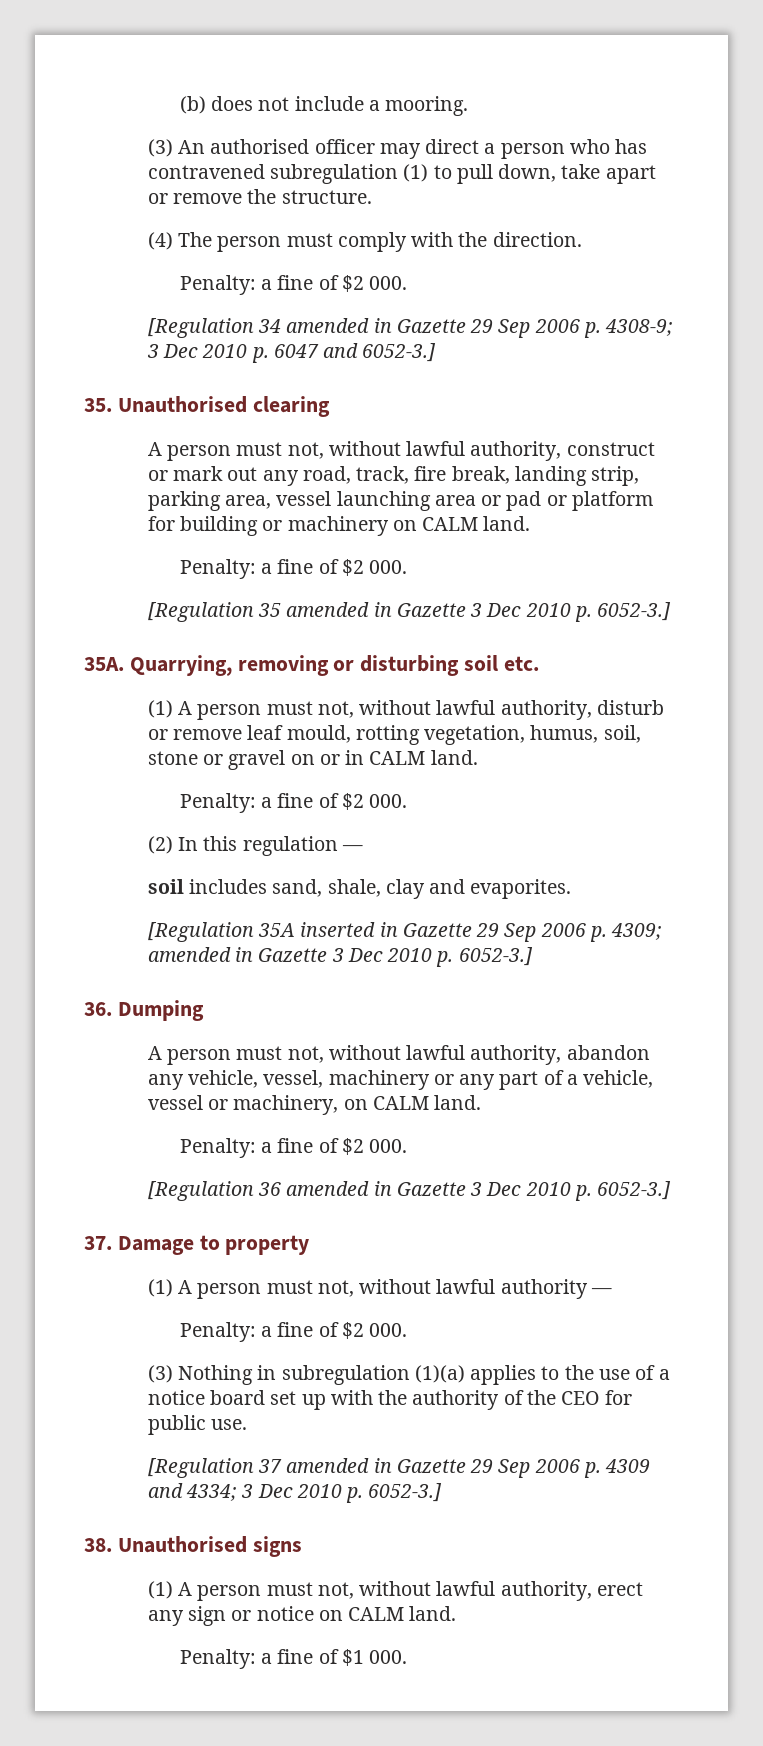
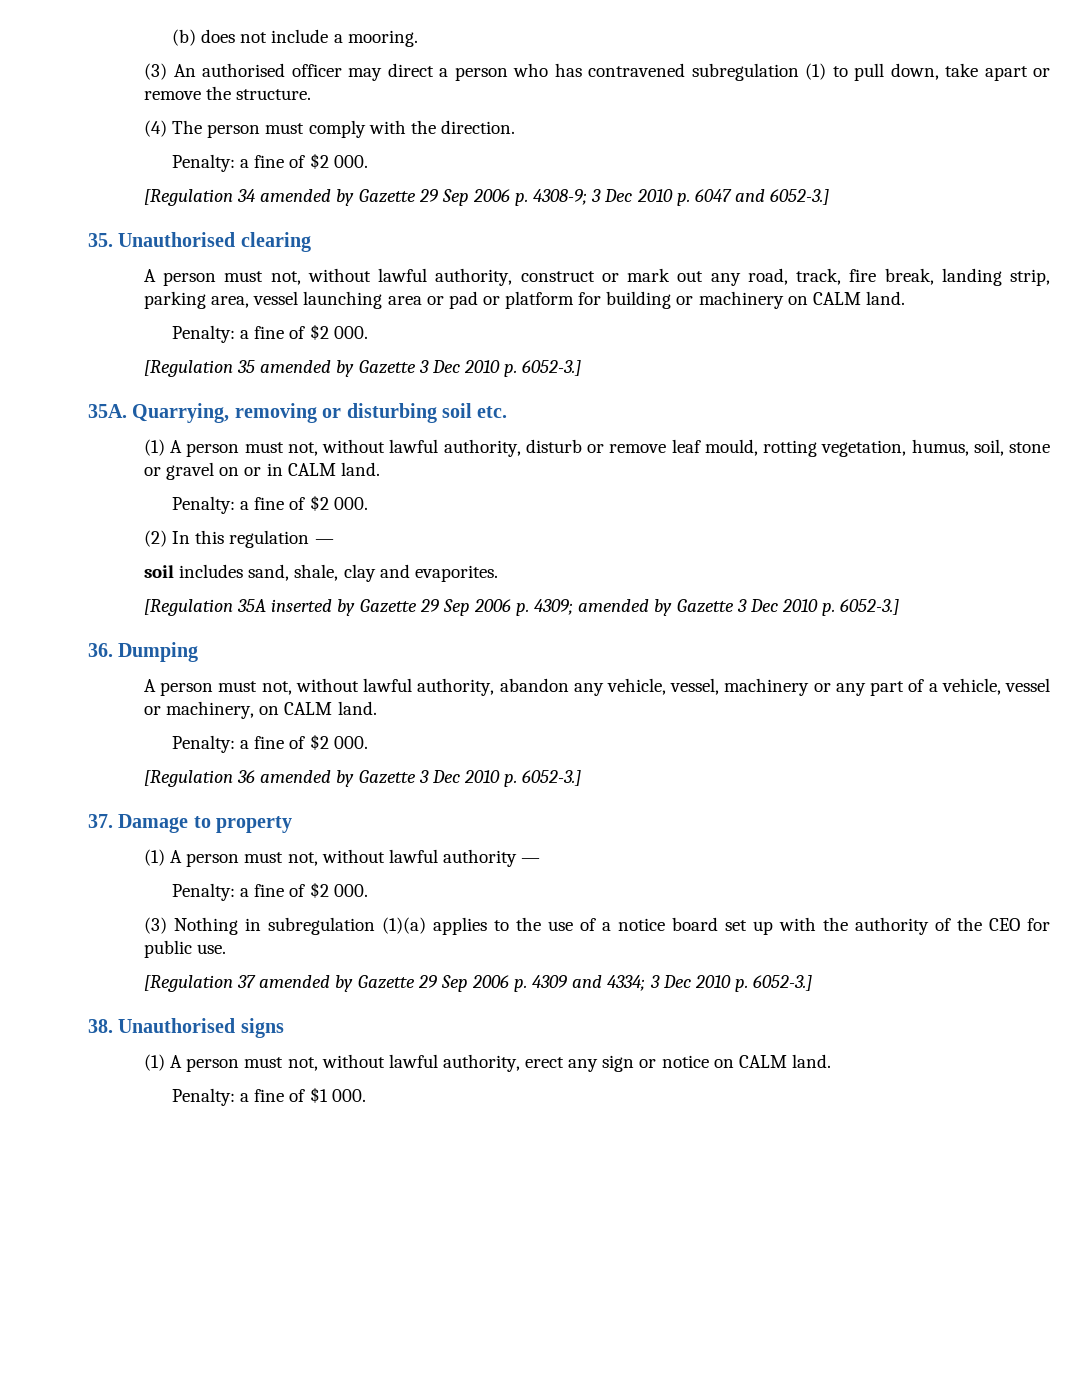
- [Regulation 34 amended in Gazette 29 Sep 2006 p. 4308-9; 3 Dec 2010 p. 6047 and 6052-3.]
+ [Regulation 34 amended by Gazette 29 Sep 2006 p. 4308-9; 3 Dec 2010 p. 6047 and 6052-3.]
- [Regulation 35 amended in Gazette 3 Dec 2010 p. 6052-3.]
+ [Regulation 35 amended by Gazette 3 Dec 2010 p. 6052-3.]
- [Regulation 35A inserted in Gazette 29 Sep 2006 p. 4309; amended in Gazette 3 Dec 2010 p. 6052-3.]
+ [Regulation 35A inserted by Gazette 29 Sep 2006 p. 4309; amended by Gazette 3 Dec 2010 p. 6052-3.]
- [Regulation 36 amended in Gazette 3 Dec 2010 p. 6052-3.]
+ [Regulation 36 amended by Gazette 3 Dec 2010 p. 6052-3.]
- [Regulation 37 amended in Gazette 29 Sep 2006 p. 4309 and 4334; 3 Dec 2010 p. 6052-3.]
+ [Regulation 37 amended by Gazette 29 Sep 2006 p. 4309 and 4334; 3 Dec 2010 p. 6052-3.]

